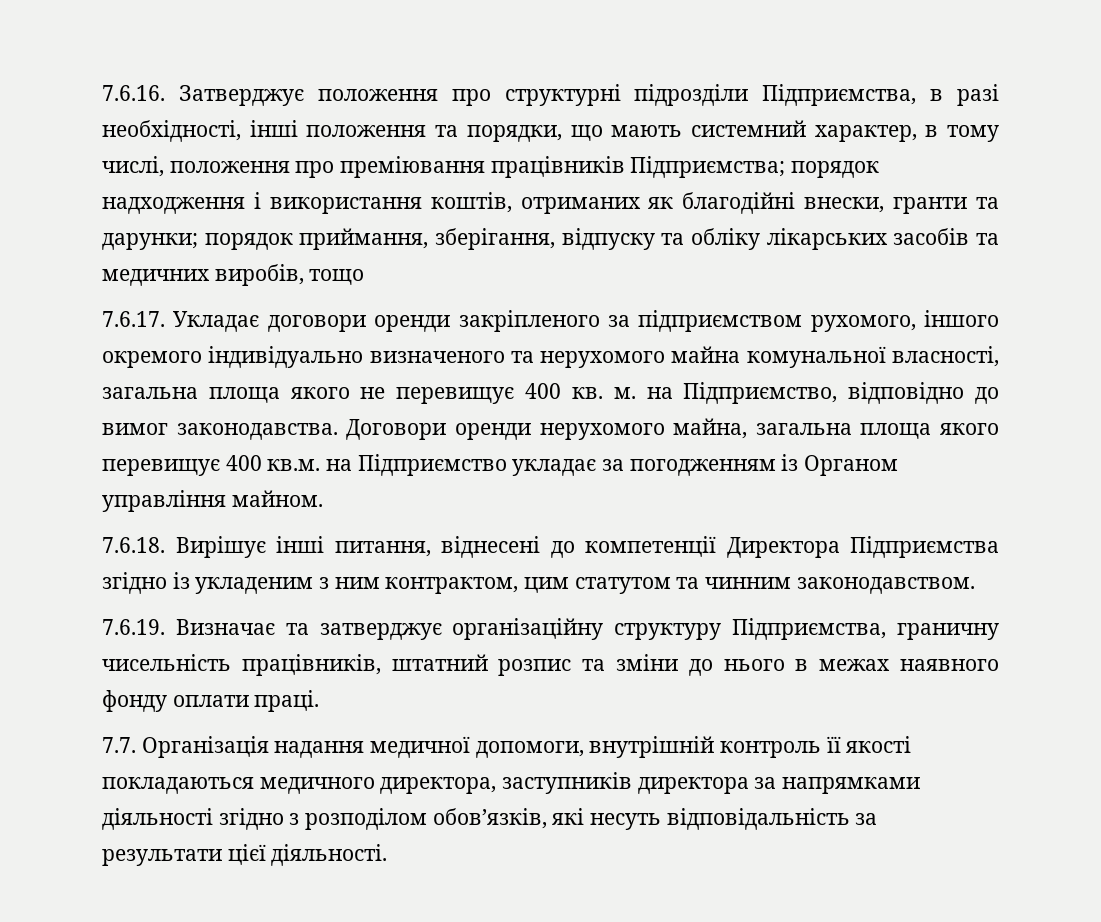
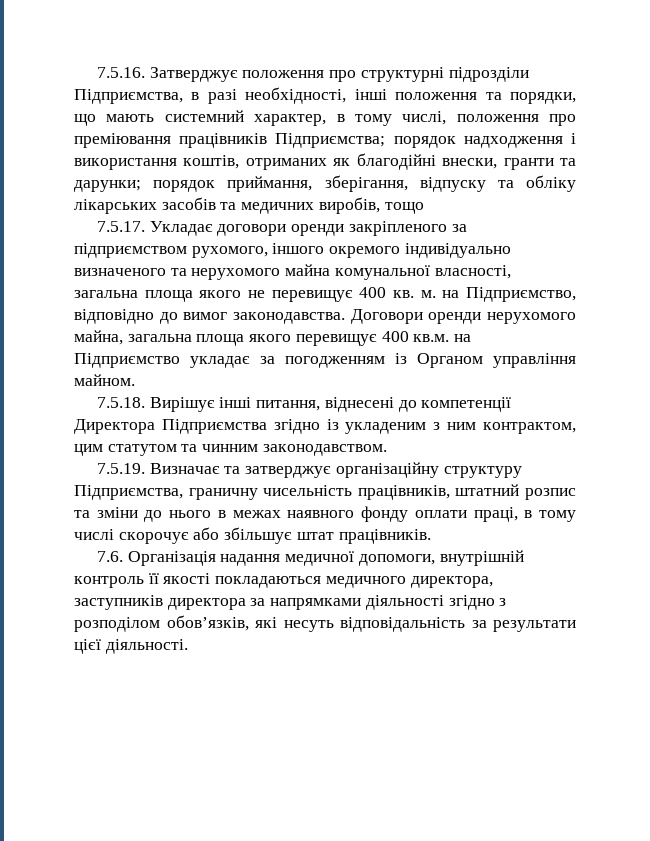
- 7.6.16. Затверджує положення про структурні підрозділи Підприємства, в разі необхідності, інші положення та порядки, що мають системний характер, в тому числі, положення про преміювання працівників Підприємства; порядок надходження і використання коштів, отриманих як благодійні внески, гранти та дарунки; порядок приймання, зберігання, відпуску та обліку лікарських засобів та медичних виробів, тощо
+ 7.5.16. Затверджує положення про структурні підрозділи Підприємства, в разі необхідності, інші положення та порядки, що мають системний характер, в тому числі, положення про преміювання працівників Підприємства; порядок надходження і використання коштів, отриманих як благодійні внески, гранти та дарунки; порядок приймання, зберігання, відпуску та обліку лікарських засобів та медичних виробів, тощо
- 7.6.17. Укладає договори оренди закріпленого за підприємством рухомого, іншого окремого індивідуально визначеного та нерухомого майна комунальної власності, загальна площа якого не перевищує 400 кв. м. на Підприємство, відповідно до вимог законодавства.
+ 7.5.17. Укладає договори оренди закріпленого за підприємством рухомого, іншого окремого індивідуально визначеного та нерухомого майна комунальної власності, загальна площа якого не перевищує 400 кв. м. на Підприємство, відповідно до вимог законодавства.
- 7.6.18. Вирішує інші питання, віднесені до компетенції Директора Підприємства згідно із укладеним з ним контрактом, цим статутом та чинним законодавством.
+ 7.5.18. Вирішує інші питання, віднесені до компетенції Директора Підприємства згідно із укладеним з ним контрактом, цим статутом та чинним законодавством.
- 7.6.19. Визначає та затверджує організаційну структуру Підприємства, граничну чисельність працівників, штатний розпис та зміни до нього в межах наявного фонду оплати праці.
- 7.7. Організація надання медичної допомоги, внутрішній контроль її якості покладаються медичного директора, заступників директора за напрямками діяльності згідно з розподілом обов’язків, які несуть відповідальність за результати цієї діяльності.
+ 7.5.19. Визначає та затверджує організаційну структуру Підприємства, граничну чисельність працівників, штатний розпис та зміни до нього в межах наявного фонду оплати праці, в тому числі скорочує або збільшує штат працівників.
+ 7.6. Організація надання медичної допомоги, внутрішній контроль її якості покладаються медичного директора, заступників директора за напрямками діяльності згідно з розподілом обов’язків, які несуть відповідальність за результати цієї діяльності.

